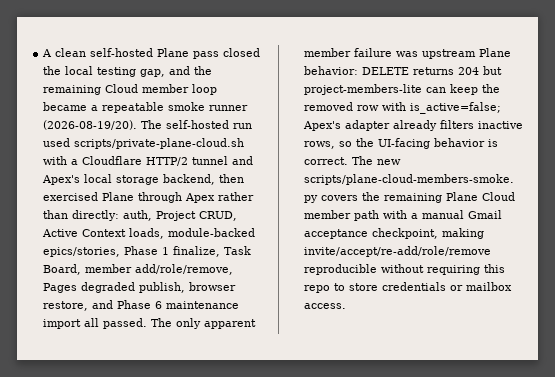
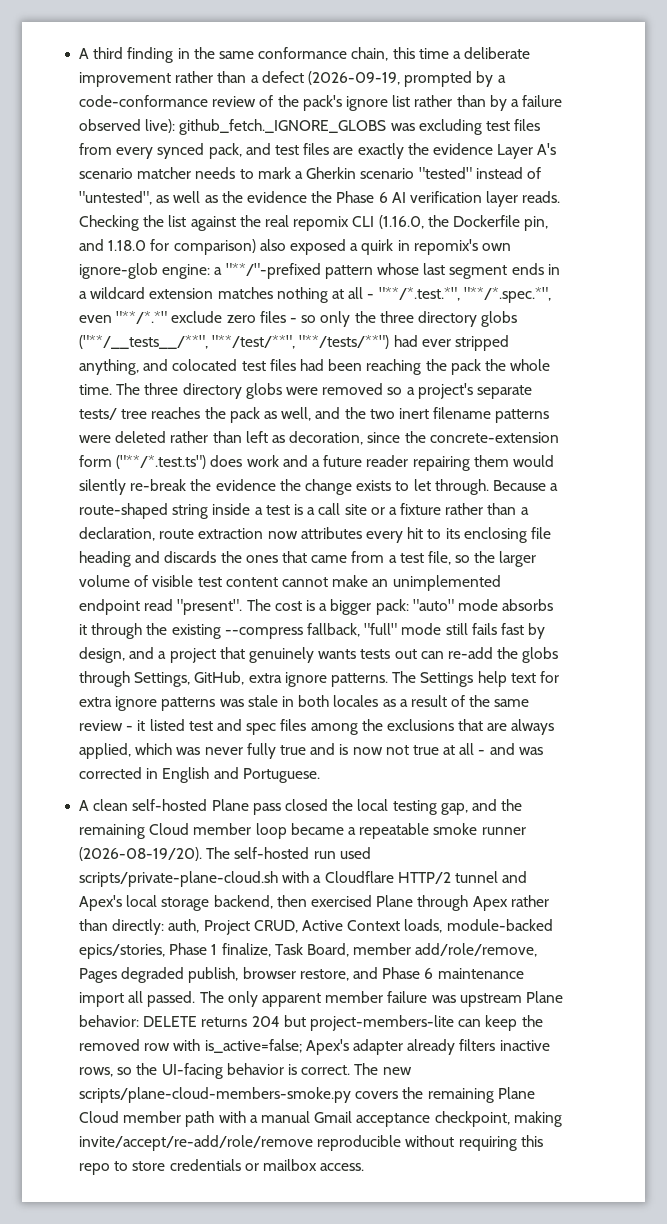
+ A third finding in the same conformance chain, this time a deliberate improvement rather than a defect (2026-09-19, prompted by a code-conformance review of the pack's ignore list rather than by a failure observed live): github_fetch._IGNORE_GLOBS was excluding test files from every synced pack, and test files are exactly the evidence Layer A's scenario matcher needs to mark a Gherkin scenario "tested" instead of "untested", as well as the evidence the Phase 6 AI verification layer reads. Checking the list against the real repomix CLI (1.16.0, the Dockerfile pin, and 1.18.0 for comparison) also exposed a quirk in repomix's own ignore-glob engine: a "**/"-prefixed pattern whose last segment ends in a wildcard extension matches nothing at all - "**/*.test.*", "**/*.spec.*", even "**/*.*" exclude zero files - so only the three directory globs ("**/__tests__/**", "**/test/**", "**/tests/**") had ever stripped anything, and colocated test files had been reaching the pack the whole time. The three directory globs were removed so a project's separate tests/ tree reaches the pack as well, and the two inert filename patterns were deleted rather than left as decoration, since the concrete-extension form ("**/*.test.ts") does work and a future reader repairing them would silently re-break the evidence the change exists to let through. Because a route-shaped string inside a test is a call site or a fixture rather than a declaration, route extraction now attributes every hit to its enclosing file heading and discards the ones that came from a test file, so the larger volume of visible test content cannot make an unimplemented endpoint read "present". The cost is a bigger pack: "auto" mode absorbs it through the existing --compress fallback, "full" mode still fails fast by design, and a project that genuinely wants tests out can re-add the globs through Settings, GitHub, extra ignore patterns. The Settings help text for extra ignore patterns was stale in both locales as a result of the same review - it listed test and spec files among the exclusions that are always applied, which was never fully true and is now not true at all - and was corrected in English and Portuguese.

